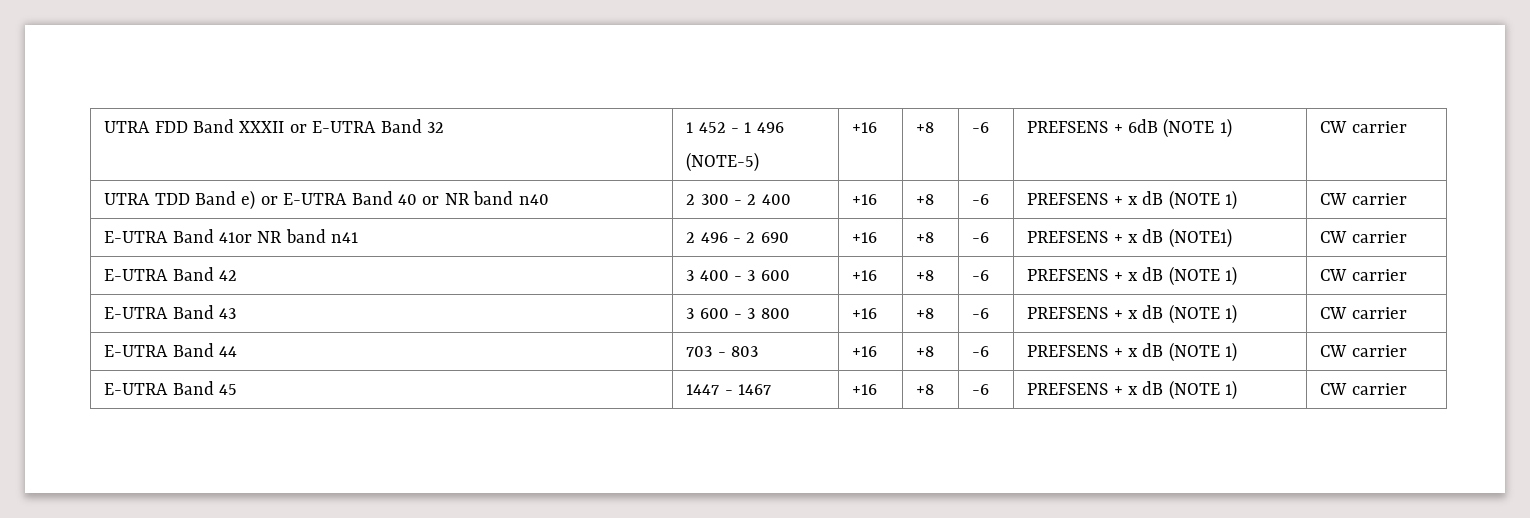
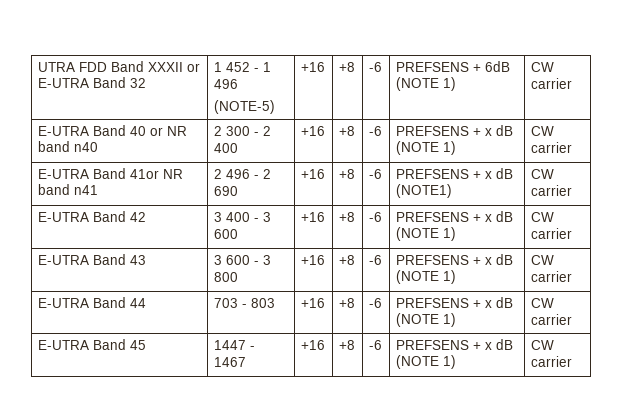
- UTRA TDD Band e) or E-UTRA Band 40 or NR band n40 | 2 300 - 2 400 | +16 | +8 | -6 | PREFSENS + x dB (NOTE 1) | CW carrier
+ E-UTRA Band 40 or NR band n40 | 2 300 - 2 400 | +16 | +8 | -6 | PREFSENS + x dB (NOTE 1) | CW carrier

